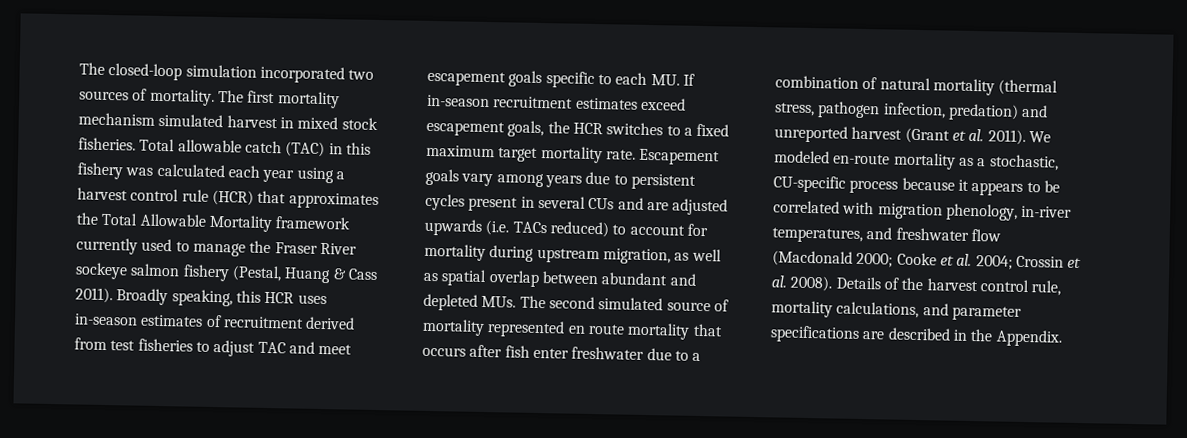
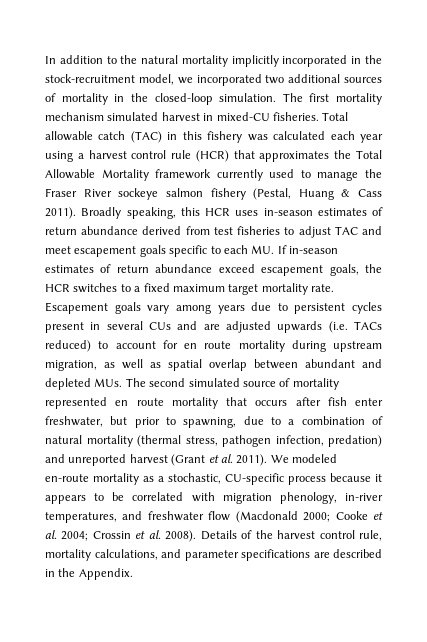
- The closed-loop simulation incorporated two sources of mortality.
+ In addition to the natural mortality implicitly incorporated in the stock-recruitment model, we incorporated two additional sources of mortality in the closed-loop simulation.
- The first mortality mechanism simulated harvest in mixed stock fisheries.
+ The first mortality mechanism simulated harvest in mixed-CU fisheries.
- Broadly speaking, this HCR uses in-season estimates of recruitment derived from test fisheries to adjust TAC and meet escapement goals specific to each MU. If in-season recruitment estimates exceed escapement goals, the HCR switches to a fixed maximum target mortality rate.
+ Broadly speaking, this HCR uses in-season estimates of return abundance derived from test fisheries to adjust TAC and meet escapement goals specific to each MU. If in-season estimates of return abundance exceed escapement goals, the HCR switches to a fixed maximum target mortality rate.
- Escapement goals vary among years due to persistent cycles present in several CUs and are adjusted upwards (i.e. TACs reduced) to account for mortality during upstream migration, as well as spatial overlap between abundant and depleted MUs. The second simulated source of mortality represented en route mortality that occurs after fish enter freshwater due to a combination of natural mortality (thermal stress, pathogen infection, predation) and unreported harvest (Grant et al. 2011).
+ Escapement goals vary among years due to persistent cycles present in several CUs and are adjusted upwards (i.e. TACs reduced) to account for en route mortality during upstream migration, as well as spatial overlap between abundant and depleted MUs. The second simulated source of mortality represented en route mortality that occurs after fish enter freshwater, but prior to spawning, due to a combination of natural mortality (thermal stress, pathogen infection, predation) and unreported harvest (Grant et al. 2011).

